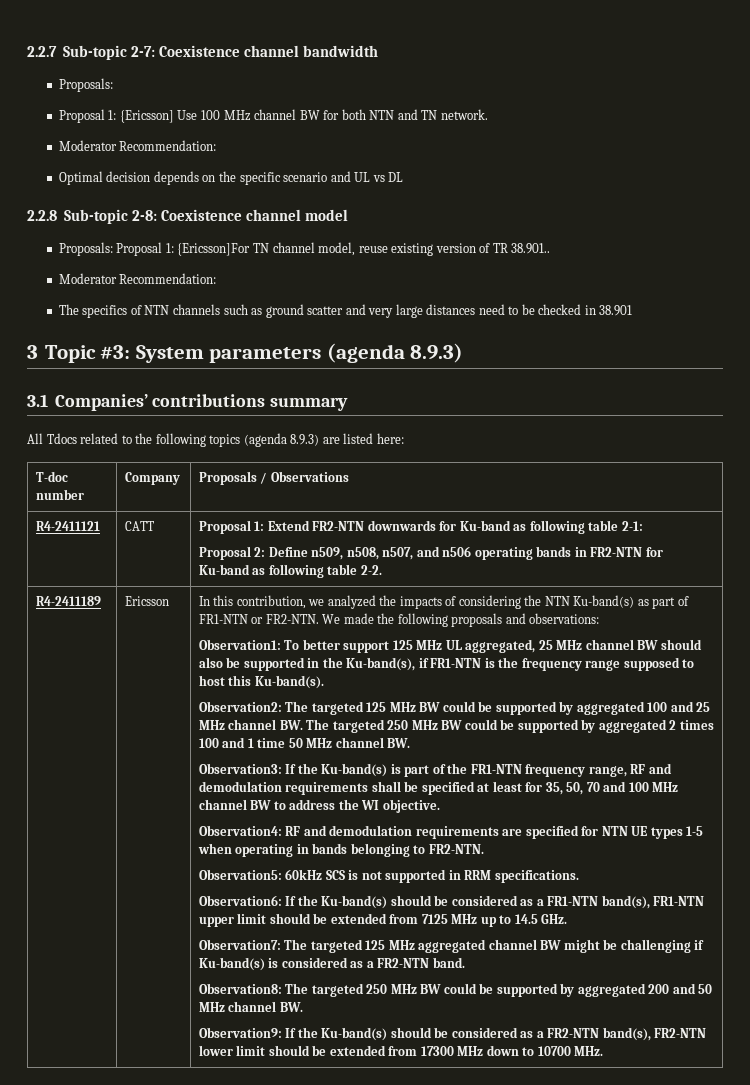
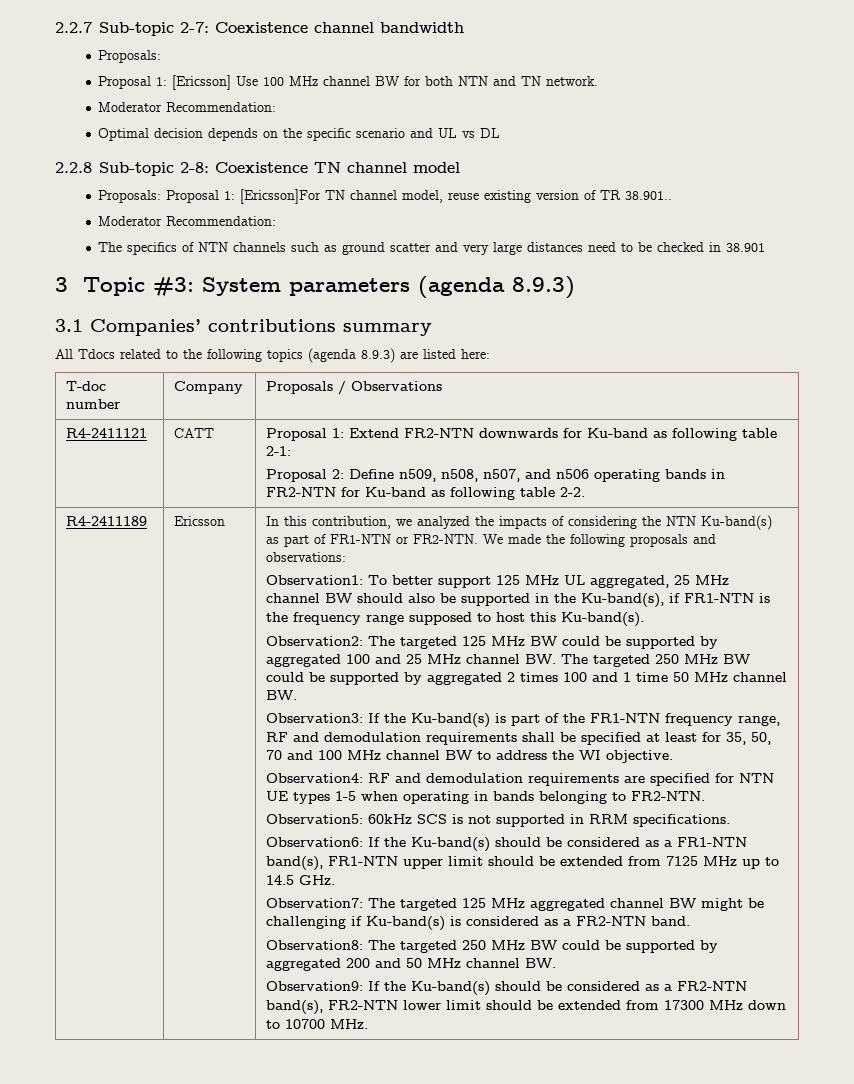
- Proposal 1: {Ericsson] Use 100 MHz channel BW for both NTN and TN network.
+ Proposal 1: [Ericsson] Use 100 MHz channel BW for both NTN and TN network.
- 2.2.8 Sub-topic 2-8: Coexistence channel model
+ 2.2.8 Sub-topic 2-8: Coexistence TN channel model
- Proposals: Proposal 1: {Ericsson]For TN channel model, reuse existing version of TR 38.901..
+ Proposals: Proposal 1: [Ericsson]For TN channel model, reuse existing version of TR 38.901..

